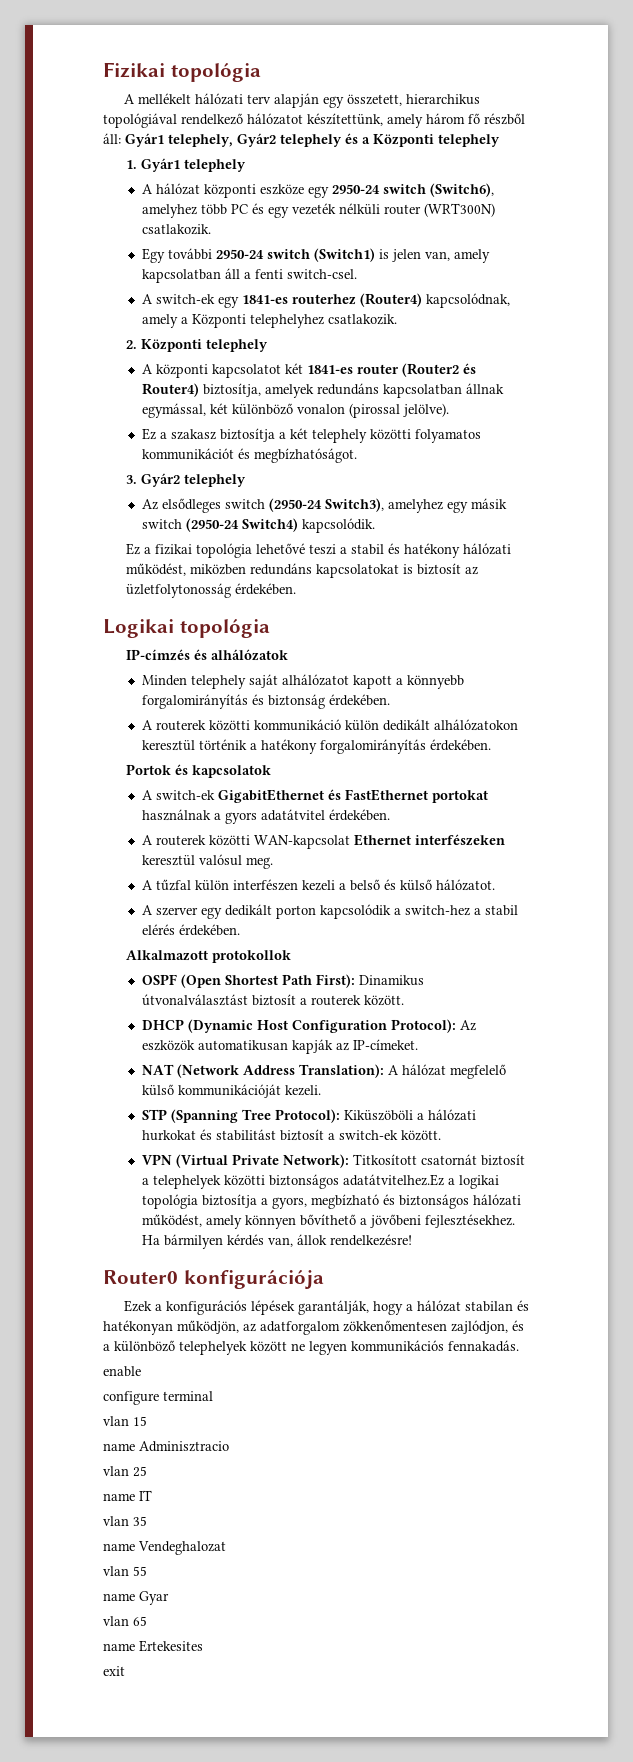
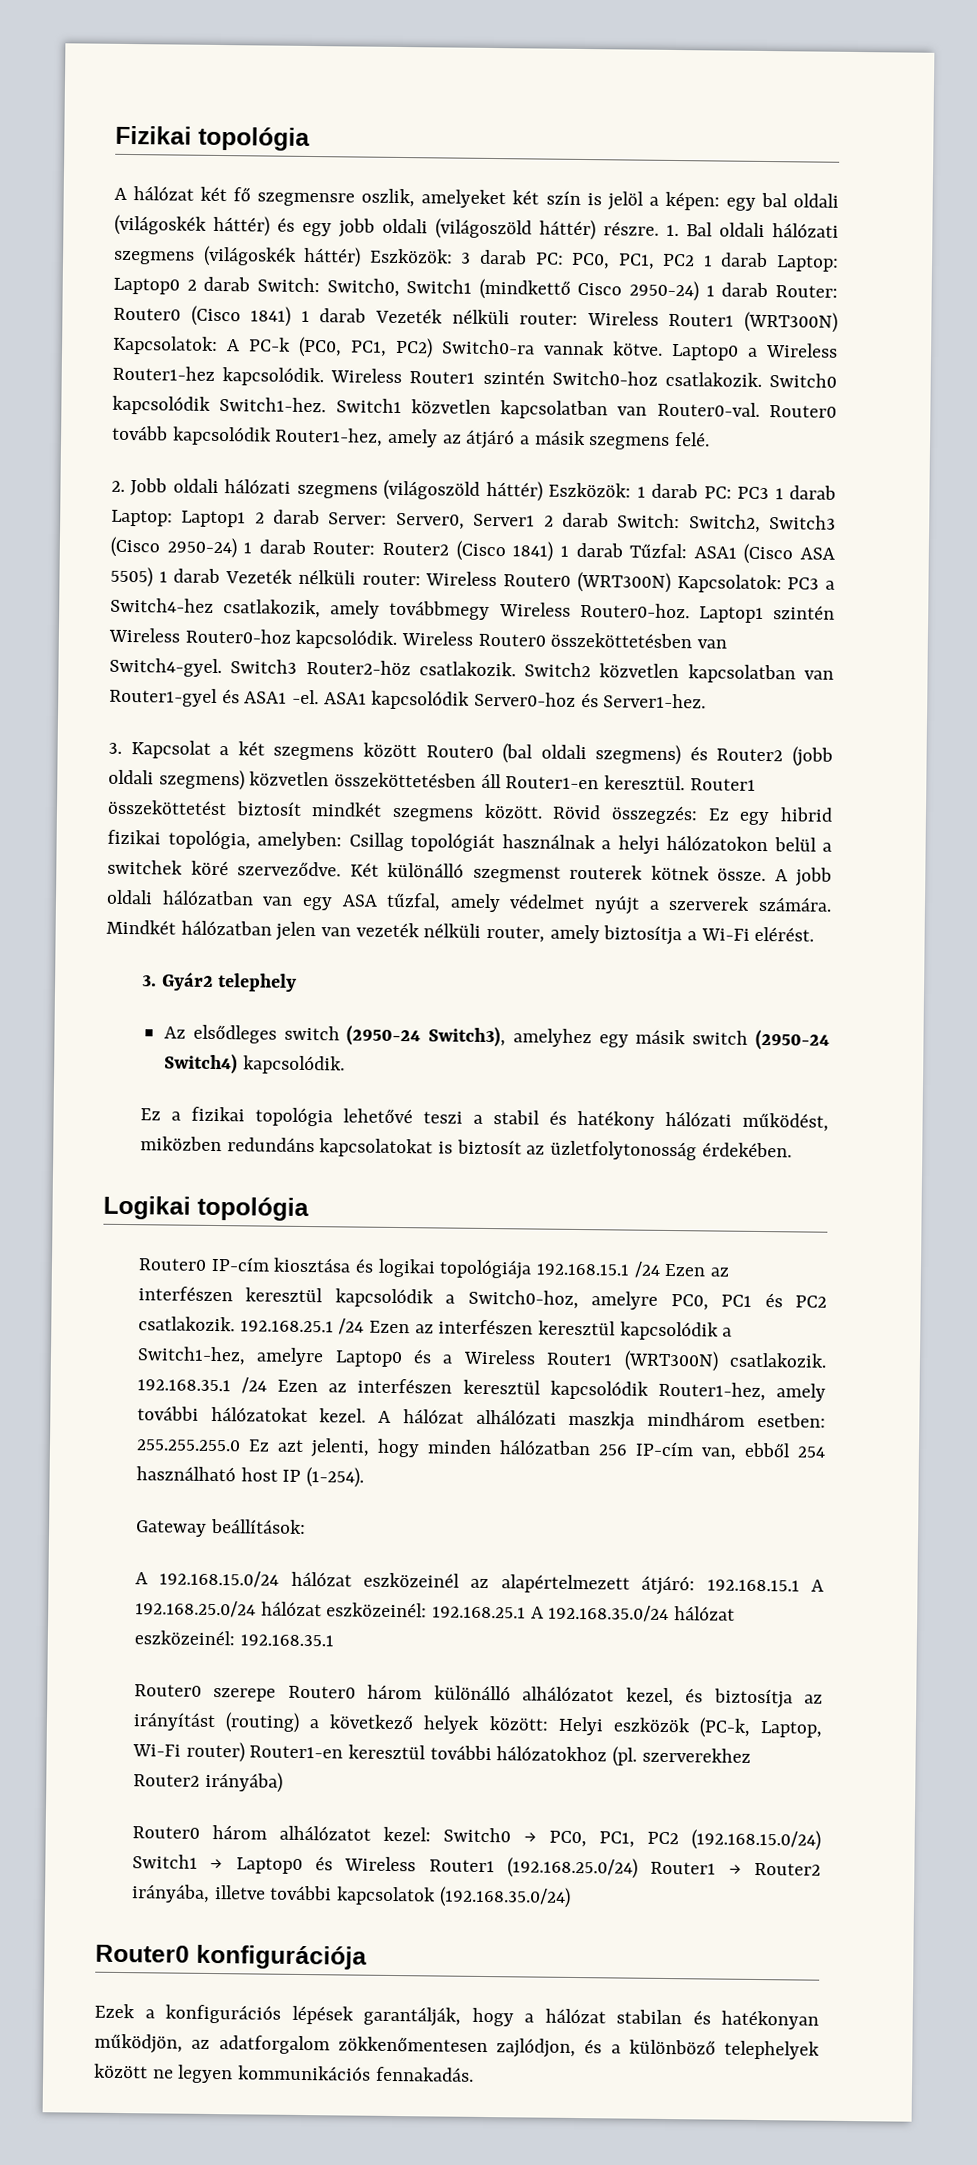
- A mellékelt hálózati terv alapján egy összetett, hierarchikus topológiával rendelkező hálózatot készítettünk, amely három fő részből áll: Gyár1 telephely, Gyár2 telephely és a Központi telephely
- 1. Gyár1 telephely
- A hálózat központi eszköze egy 2950-24 switch (Switch6), amelyhez több PC és egy vezeték nélküli router (WRT300N) csatlakozik.
- Egy további 2950-24 switch (Switch1) is jelen van, amely kapcsolatban áll a fenti switch-csel.
- A switch-ek egy 1841-es routerhez (Router4) kapcsolódnak, amely a Központi telephelyhez csatlakozik.
- 2. Központi telephely
- A központi kapcsolatot két 1841-es router (Router2 és Router4) biztosítja, amelyek redundáns kapcsolatban állnak egymással, két különböző vonalon (pirossal jelölve).
- Ez a szakasz biztosítja a két telephely közötti folyamatos kommunikációt és megbízhatóságot.
+ A hálózat két fő szegmensre oszlik, amelyeket két szín is jelöl a képen: egy bal oldali (világoskék háttér) és egy jobb oldali (világoszöld háttér) részre. 1. Bal oldali hálózati szegmens (világoskék háttér) Eszközök: 3 darab PC: PC0, PC1, PC2 1 darab Laptop: Laptop0 2 darab Switch: Switch0, Switch1 (mindkettő Cisco 2950-24) 1 darab Router: Router0 (Cisco 1841) 1 darab Vezeték nélküli router: Wireless Router1 (WRT300N) Kapcsolatok: A PC-k (PC0, PC1, PC2) Switch0-ra vannak kötve. Laptop0 a Wireless Router1-hez kapcsolódik. Wireless Router1 szintén Switch0-hoz csatlakozik. Switch0 kapcsolódik Switch1-hez. Switch1 közvetlen kapcsolatban van Router0-val. Router0 tovább kapcsolódik Router1-hez, amely az átjáró a másik szegmens felé.
+ 2. Jobb oldali hálózati szegmens (világoszöld háttér) Eszközök: 1 darab PC: PC3 1 darab Laptop: Laptop1 2 darab Server: Server0, Server1 2 darab Switch: Switch2, Switch3 (Cisco 2950-24) 1 darab Router: Router2 (Cisco 1841) 1 darab Tűzfal: ASA1 (Cisco ASA 5505) 1 darab Vezeték nélküli router: Wireless Router0 (WRT300N) Kapcsolatok: PC3 a Switch4-hez csatlakozik, amely továbbmegy Wireless Router0-hoz. Laptop1 szintén Wireless Router0-hoz kapcsolódik. Wireless Router0 összeköttetésben van Switch4-gyel. Switch3 Router2-höz csatlakozik. Switch2 közvetlen kapcsolatban van Router1-gyel és ASA1 -el. ASA1 kapcsolódik Server0-hoz és Server1-hez.
+ 3. Kapcsolat a két szegmens között Router0 (bal oldali szegmens) és Router2 (jobb oldali szegmens) közvetlen összeköttetésben áll Router1-en keresztül. Router1 összeköttetést biztosít mindkét szegmens között. Rövid összegzés: Ez egy hibrid fizikai topológia, amelyben: Csillag topológiát használnak a helyi hálózatokon belül a switchek köré szerveződve. Két különálló szegmenst routerek kötnek össze. A jobb oldali hálózatban van egy ASA tűzfal, amely védelmet nyújt a szerverek számára. Mindkét hálózatban jelen van vezeték nélküli router, amely biztosítja a Wi-Fi elérést.
- IP-címzés és alhálózatok
- Minden telephely saját alhálózatot kapott a könnyebb forgalomirányítás és biztonság érdekében.
- A routerek közötti kommunikáció külön dedikált alhálózatokon keresztül történik a hatékony forgalomirányítás érdekében.
- Portok és kapcsolatok
- A switch-ek GigabitEthernet és FastEthernet portokat használnak a gyors adatátvitel érdekében.
- A routerek közötti WAN-kapcsolat Ethernet interfészeken keresztül valósul meg.
- A tűzfal külön interfészen kezeli a belső és külső hálózatot.
- A szerver egy dedikált porton kapcsolódik a switch-hez a stabil elérés érdekében.
- Alkalmazott protokollok
- OSPF (Open Shortest Path First): Dinamikus útvonalválasztást biztosít a routerek között.
- DHCP (Dynamic Host Configuration Protocol): Az eszközök automatikusan kapják az IP-címeket.
- NAT (Network Address Translation): A hálózat megfelelő külső kommunikációját kezeli.
- STP (Spanning Tree Protocol): Kiküszöböli a hálózati hurkokat és stabilitást biztosít a switch-ek között.
- VPN (Virtual Private Network): Titkosított csatornát biztosít a telephelyek közötti biztonságos adatátvitelhez.Ez a logikai topológia biztosítja a gyors, megbízható és biztonságos hálózati működést, amely könnyen bővíthető a jövőbeni fejlesztésekhez. Ha bármilyen kérdés van, állok rendelkezésre!
+ Router0 IP-cím kiosztása és logikai topológiája 192.168.15.1 /24 Ezen az interfészen keresztül kapcsolódik a Switch0-hoz, amelyre PC0, PC1 és PC2 csatlakozik. 192.168.25.1 /24 Ezen az interfészen keresztül kapcsolódik a Switch1-hez, amelyre Laptop0 és a Wireless Router1 (WRT300N) csatlakozik. 192.168.35.1 /24 Ezen az interfészen keresztül kapcsolódik Router1-hez, amely további hálózatokat kezel. A hálózat alhálózati maszkja mindhárom esetben: 255.255.255.0 Ez azt jelenti, hogy minden hálózatban 256 IP-cím van, ebből 254 használható host IP (1-254).
+ Gateway beállítások:
+ A 192.168.15.0/24 hálózat eszközeinél az alapértelmezett átjáró: 192.168.15.1 A 192.168.25.0/24 hálózat eszközeinél: 192.168.25.1 A 192.168.35.0/24 hálózat eszközeinél: 192.168.35.1
+ Router0 szerepe Router0 három különálló alhálózatot kezel, és biztosítja az irányítást (routing) a következő helyek között: Helyi eszközök (PC-k, Laptop, Wi-Fi router) Router1-en keresztül további hálózatokhoz (pl. szerverekhez Router2 irányába)
+ Router0 három alhálózatot kezel: Switch0 → PC0, PC1, PC2 (192.168.15.0/24) Switch1 → Laptop0 és Wireless Router1 (192.168.25.0/24) Router1 → Router2 irányába, illetve további kapcsolatok (192.168.35.0/24)
- enable
- configure terminal
- vlan 15
- name Adminisztracio
- vlan 25
- name IT
- vlan 35
- name Vendeghalozat
- vlan 55
- name Gyar
- vlan 65
- name Ertekesites
- exit

